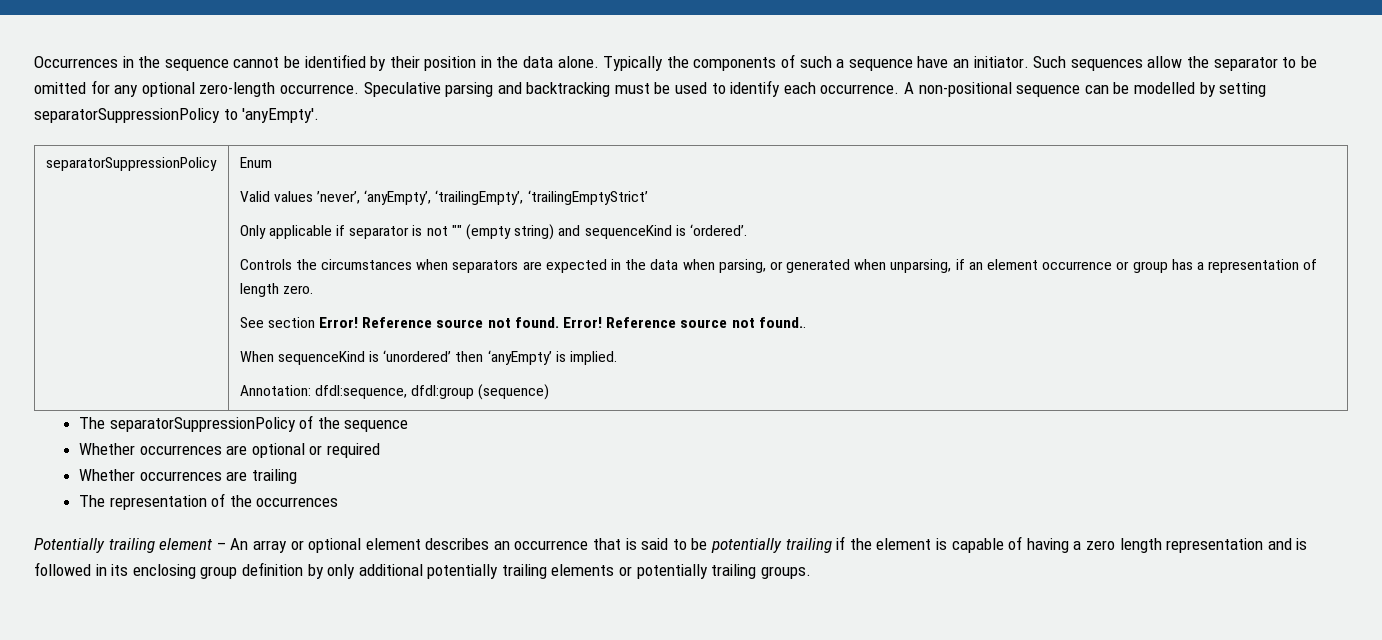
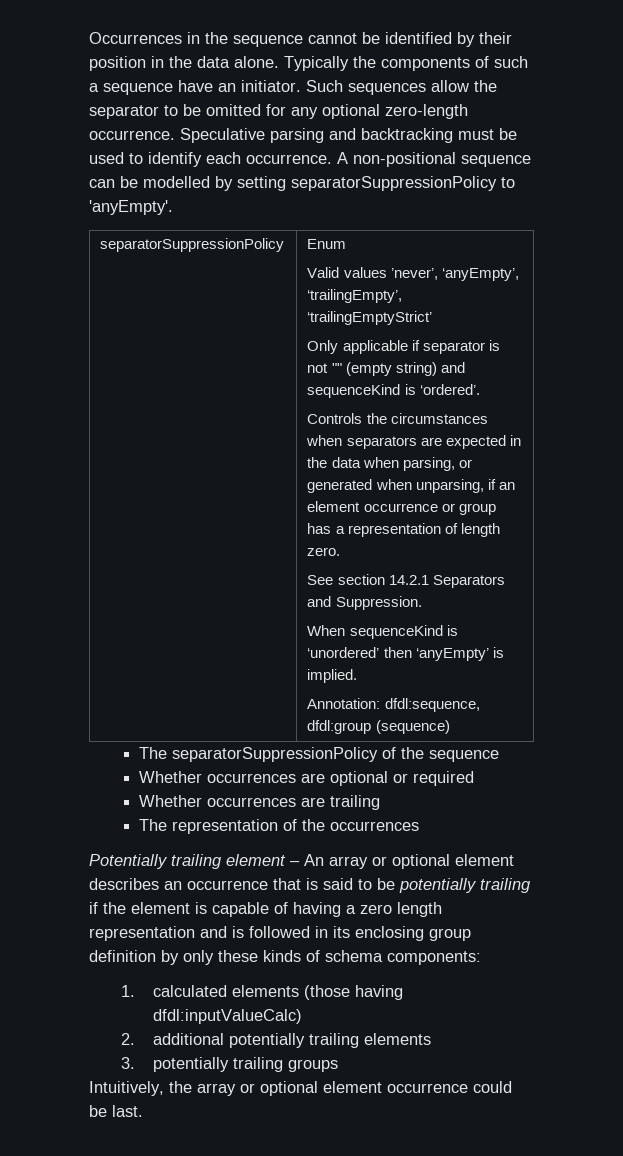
- See section Error! Reference source not found. Error! Reference source not found..
+ See section 14.2.1 Separators and Suppression.
- Potentially trailing element – An array or optional element describes an occurrence that is said to be potentially trailing if the element is capable of having a zero length representation and is followed in its enclosing group definition by only additional potentially trailing elements or potentially trailing groups.
+ Potentially trailing element – An array or optional element describes an occurrence that is said to be potentially trailing if the element is capable of having a zero length representation and is followed in its enclosing group definition by only these kinds of schema components:
+ 1. calculated elements (those having dfdl:inputValueCalc)
+ 2. additional potentially trailing elements
+ 3. potentially trailing groups
+ Intuitively, the array or optional element occurrence could be last.

